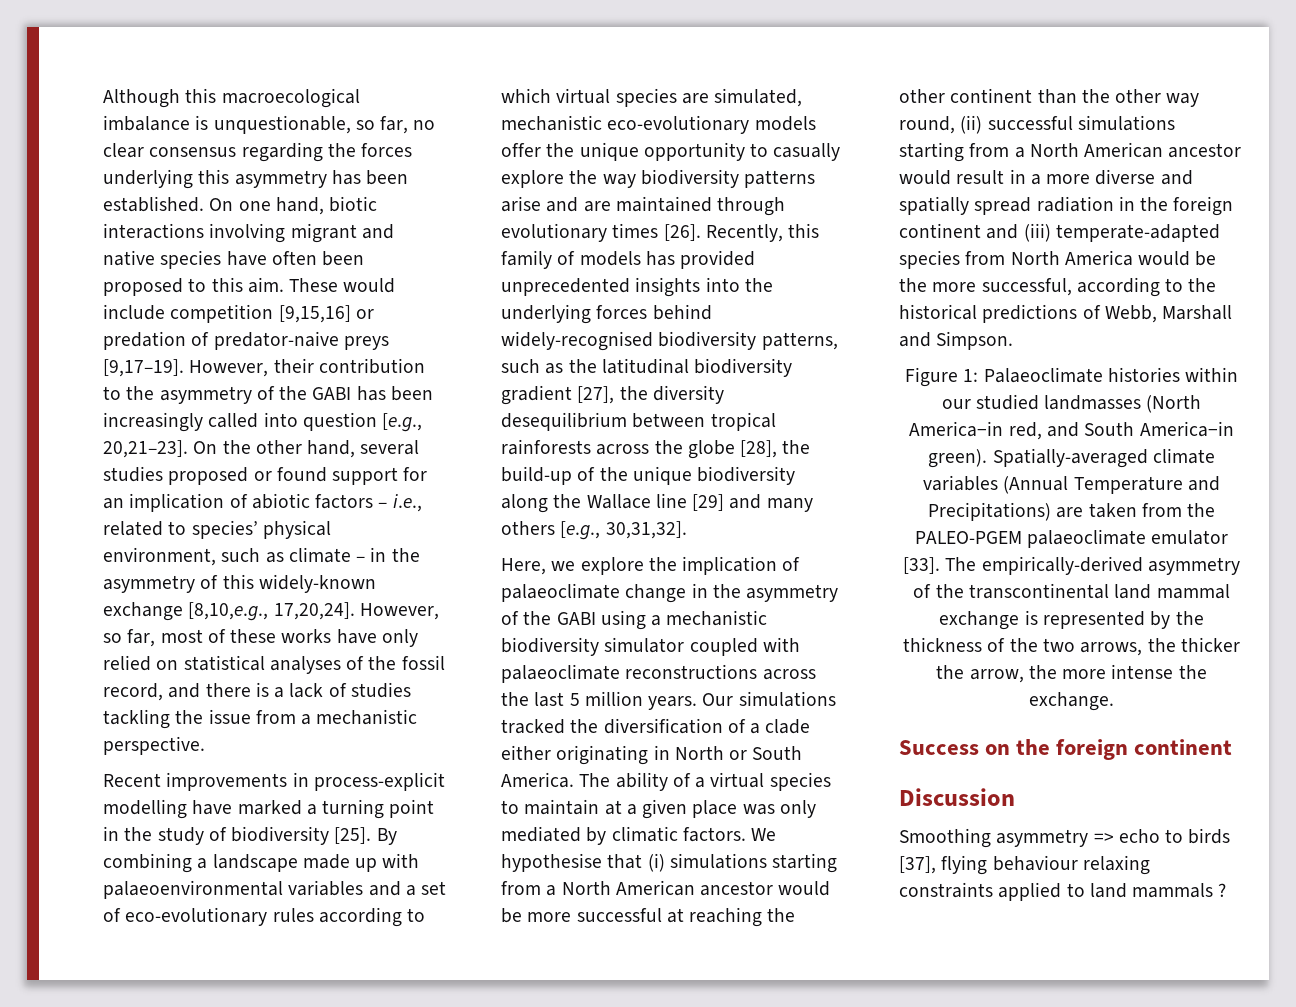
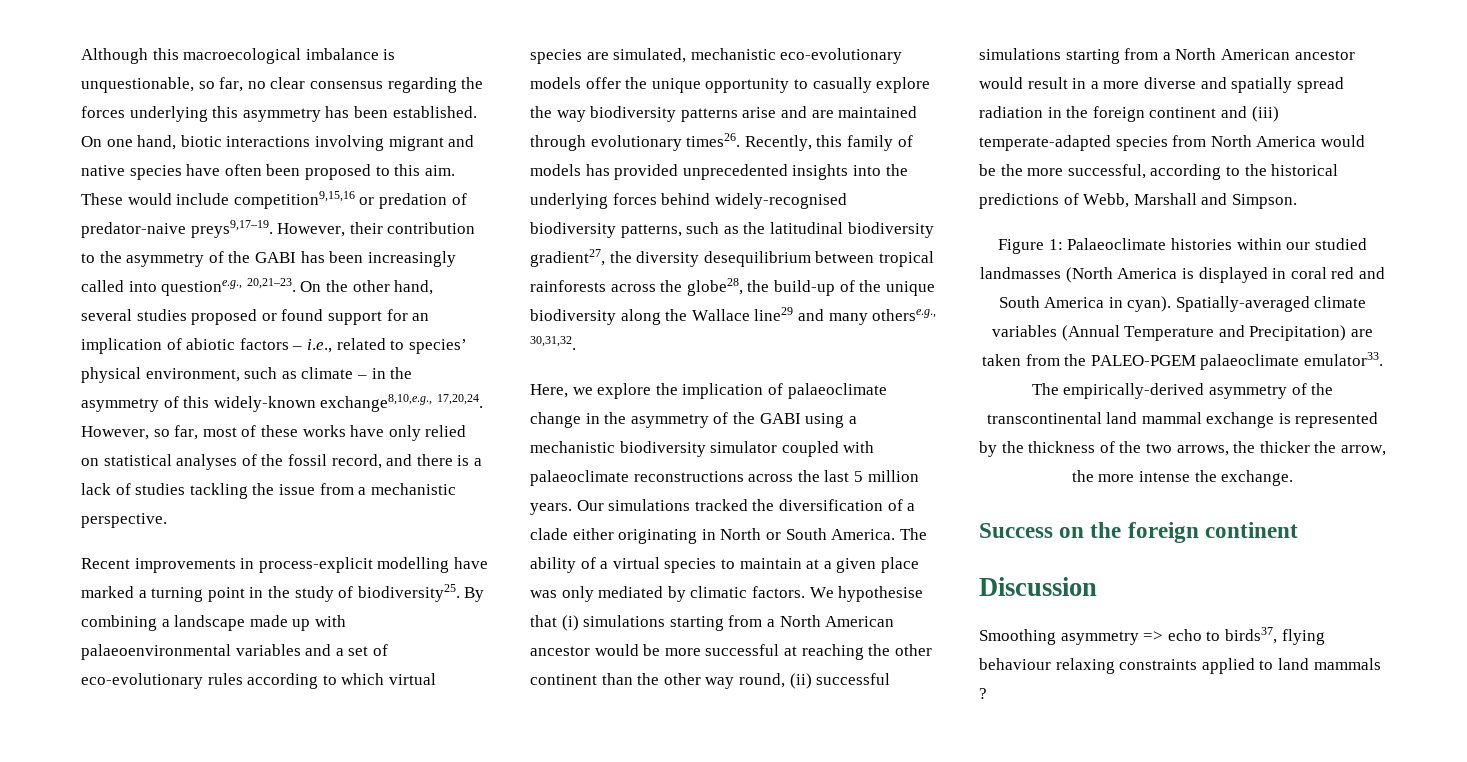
- These would include competition [9,15,16] or predation of predator-naive preys [9,17–19].
+ These would include competition9,15,16 or predation of predator-naive preys9,17–19.
- However, their contribution to the asymmetry of the GABI has been increasingly called into question [e.g., 20,21–23].
+ However, their contribution to the asymmetry of the GABI has been increasingly called into questione.g., 20,21–23.
- On the other hand, several studies proposed or found support for an implication of abiotic factors – i.e., related to species’ physical environment, such as climate – in the asymmetry of this widely-known exchange [8,10,e.g., 17,20,24].
+ On the other hand, several studies proposed or found support for an implication of abiotic factors – i.e., related to species’ physical environment, such as climate – in the asymmetry of this widely-known exchange8,10,e.g., 17,20,24.
- Recent improvements in process-explicit modelling have marked a turning point in the study of biodiversity [25].
+ Recent improvements in process-explicit modelling have marked a turning point in the study of biodiversity25.
- By combining a landscape made up with palaeoenvironmental variables and a set of eco-evolutionary rules according to which virtual species are simulated, mechanistic eco-evolutionary models offer the unique opportunity to casually explore the way biodiversity patterns arise and are maintained through evolutionary times [26].
+ By combining a landscape made up with palaeoenvironmental variables and a set of eco-evolutionary rules according to which virtual species are simulated, mechanistic eco-evolutionary models offer the unique opportunity to casually explore the way biodiversity patterns arise and are maintained through evolutionary times26.
- Recently, this family of models has provided unprecedented insights into the underlying forces behind widely-recognised biodiversity patterns, such as the latitudinal biodiversity gradient [27], the diversity desequilibrium between tropical rainforests across the globe [28], the build-up of the unique biodiversity along the Wallace line [29] and many others [e.g., 30,31,32].
+ Recently, this family of models has provided unprecedented insights into the underlying forces behind widely-recognised biodiversity patterns, such as the latitudinal biodiversity gradient27, the diversity desequilibrium between tropical rainforests across the globe28, the build-up of the unique biodiversity along the Wallace line29 and many otherse.g., 30,31,32.
- Figure 1: Palaeoclimate histories within our studied landmasses (North America−in red, and South America−in green).
+ Figure 1: Palaeoclimate histories within our studied landmasses (North America is displayed in coral red and South America in cyan).
- Spatially-averaged climate variables (Annual Temperature and Precipitations) are taken from the PALEO-PGEM palaeoclimate emulator [33].
+ Spatially-averaged climate variables (Annual Temperature and Precipitation) are taken from the PALEO-PGEM palaeoclimate emulator33.
- Smoothing asymmetry => echo to birds [37], flying behaviour relaxing constraints applied to land mammals ?
+ Smoothing asymmetry => echo to birds37, flying behaviour relaxing constraints applied to land mammals ?

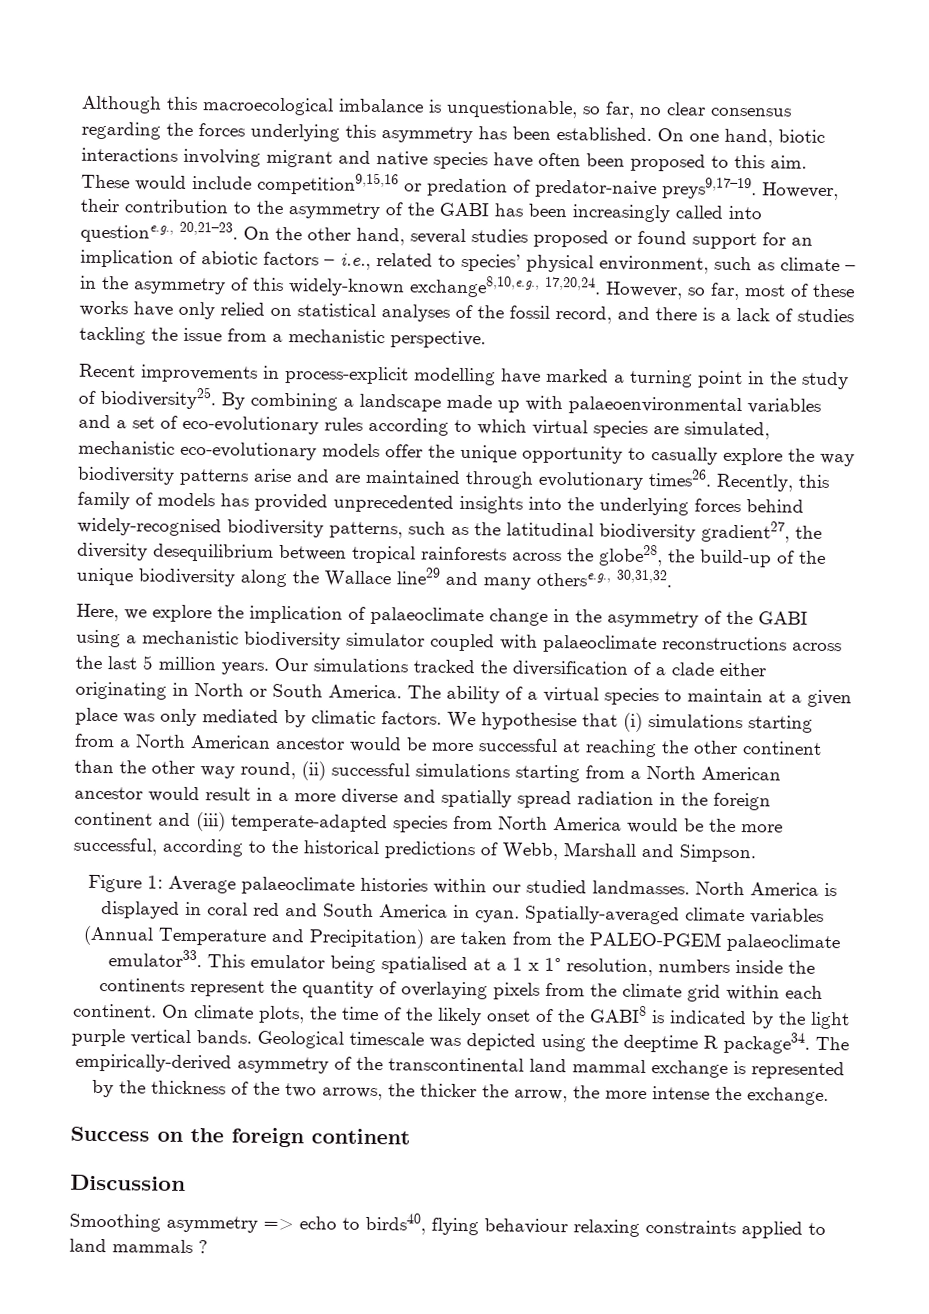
- Figure 1: Palaeoclimate histories within our studied landmasses (North America is displayed in coral red and South America in cyan).
+ Figure 1: Average palaeoclimate histories within our studied landmasses. North America is displayed in coral red and South America in cyan.
+ This emulator being spatialised at a 1 x 1° resolution, numbers inside the continents represent the quantity of overlaying pixels from the climate grid within each continent. On climate plots, the time of the likely onset of the GABI8 is indicated by the light purple vertical bands. Geological timescale was depicted using the deeptime R package34.
- Smoothing asymmetry => echo to birds37, flying behaviour relaxing constraints applied to land mammals ?
+ Smoothing asymmetry => echo to birds40, flying behaviour relaxing constraints applied to land mammals ?

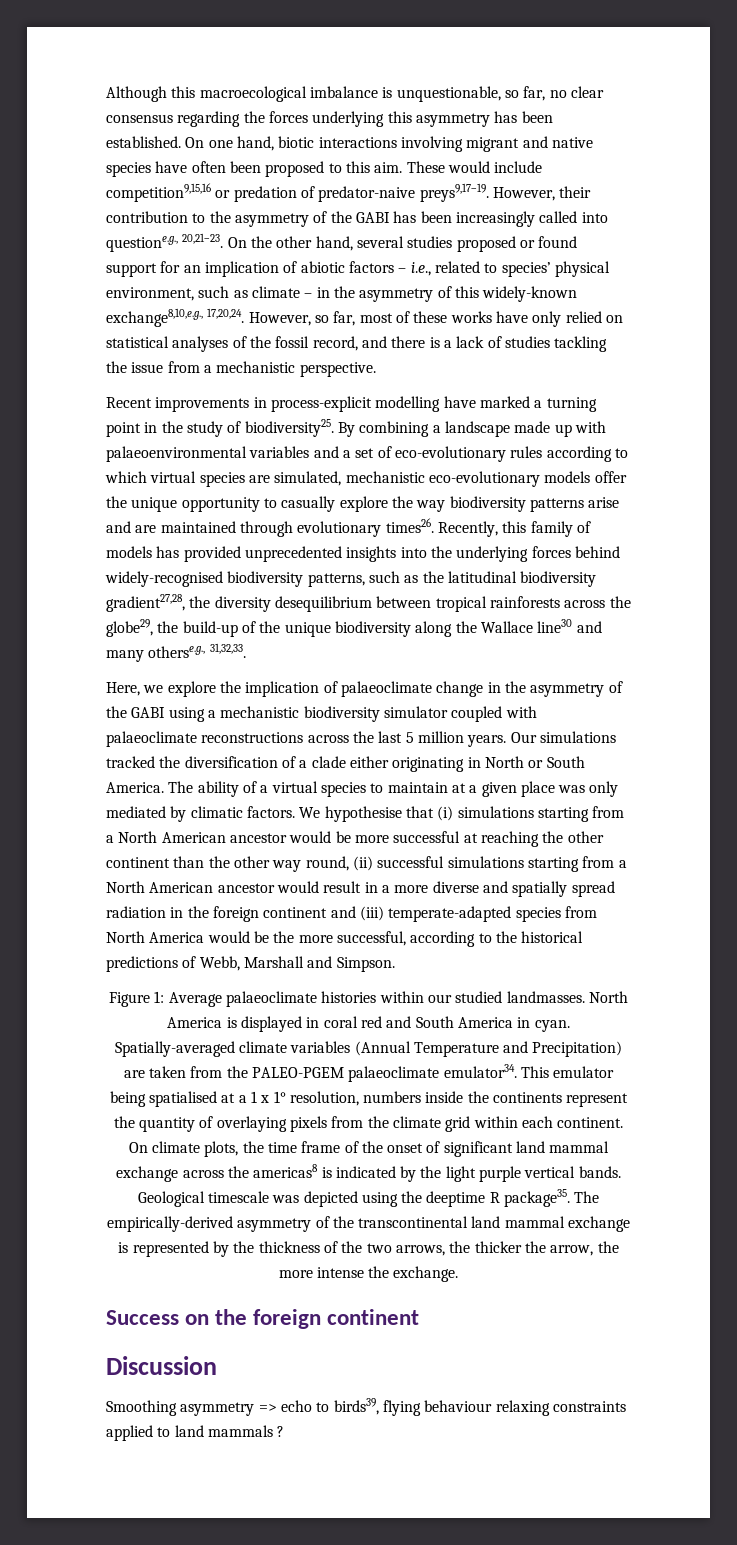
- Recently, this family of models has provided unprecedented insights into the underlying forces behind widely-recognised biodiversity patterns, such as the latitudinal biodiversity gradient27, the diversity desequilibrium between tropical rainforests across the globe28, the build-up of the unique biodiversity along the Wallace line29 and many otherse.g., 30,31,32.
+ Recently, this family of models has provided unprecedented insights into the underlying forces behind widely-recognised biodiversity patterns, such as the latitudinal biodiversity gradient27,28, the diversity desequilibrium between tropical rainforests across the globe29, the build-up of the unique biodiversity along the Wallace line30 and many otherse.g., 31,32,33.
- Spatially-averaged climate variables (Annual Temperature and Precipitation) are taken from the PALEO-PGEM palaeoclimate emulator33.
+ Spatially-averaged climate variables (Annual Temperature and Precipitation) are taken from the PALEO-PGEM palaeoclimate emulator34.
- On climate plots, the time of the likely onset of the GABI8 is indicated by the light purple vertical bands.
+ On climate plots, the time frame of the onset of significant land mammal exchange across the americas8 is indicated by the light purple vertical bands.
- Geological timescale was depicted using the deeptime R package34.
+ Geological timescale was depicted using the deeptime R package35.
- Smoothing asymmetry => echo to birds40, flying behaviour relaxing constraints applied to land mammals ?
+ Smoothing asymmetry => echo to birds39, flying behaviour relaxing constraints applied to land mammals ?

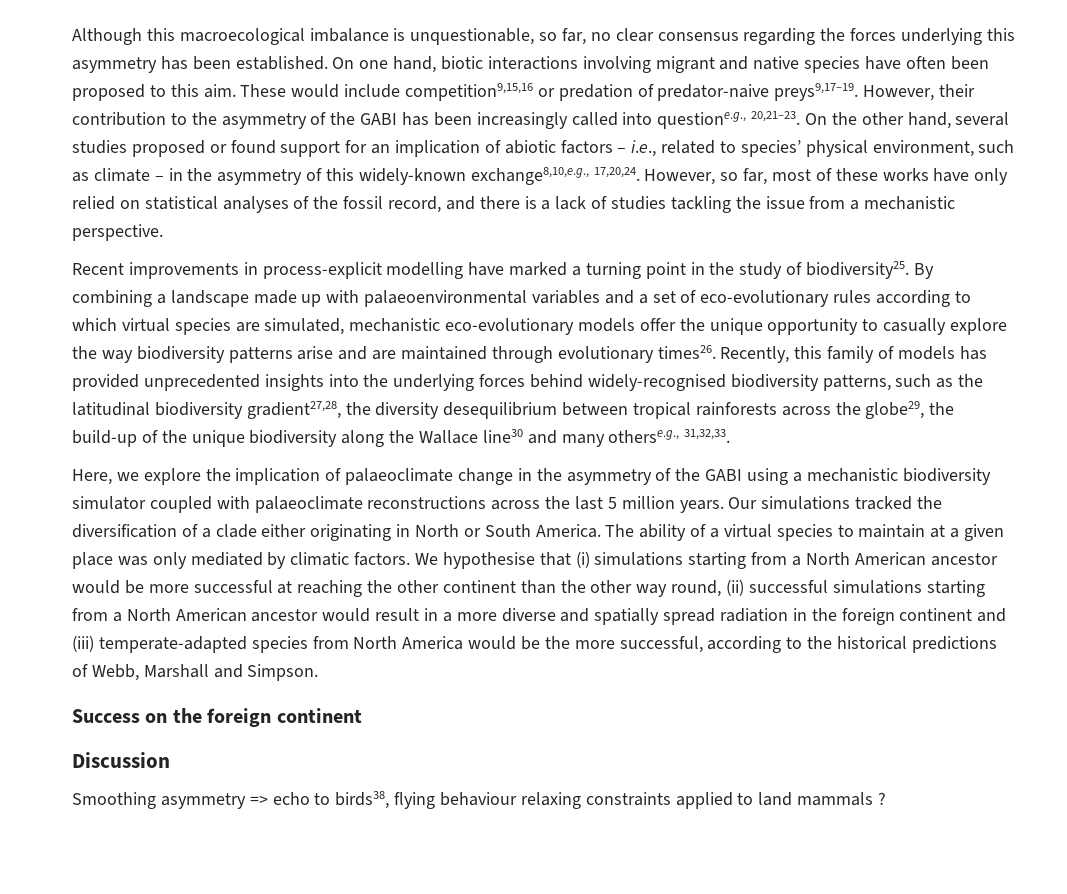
- Figure 1: Average palaeoclimate histories within our studied landmasses. North America is displayed in coral red and South America in cyan. Spatially-averaged climate variables (Annual Temperature and Precipitation) are taken from the PALEO-PGEM palaeoclimate emulator34. This emulator being spatialised at a 1 x 1° resolution, numbers inside the continents represent the quantity of overlaying pixels from the climate grid within each continent. On climate plots, the time frame of the onset of significant land mammal exchange across the americas8 is indicated by the light purple vertical bands. Geological timescale was depicted using the deeptime R package35. The empirically-derived asymmetry of the transcontinental land mammal exchange is represented by the thickness of the two arrows, the thicker the arrow, the more intense the exchange.
- Smoothing asymmetry => echo to birds39, flying behaviour relaxing constraints applied to land mammals ?
+ Smoothing asymmetry => echo to birds38, flying behaviour relaxing constraints applied to land mammals ?

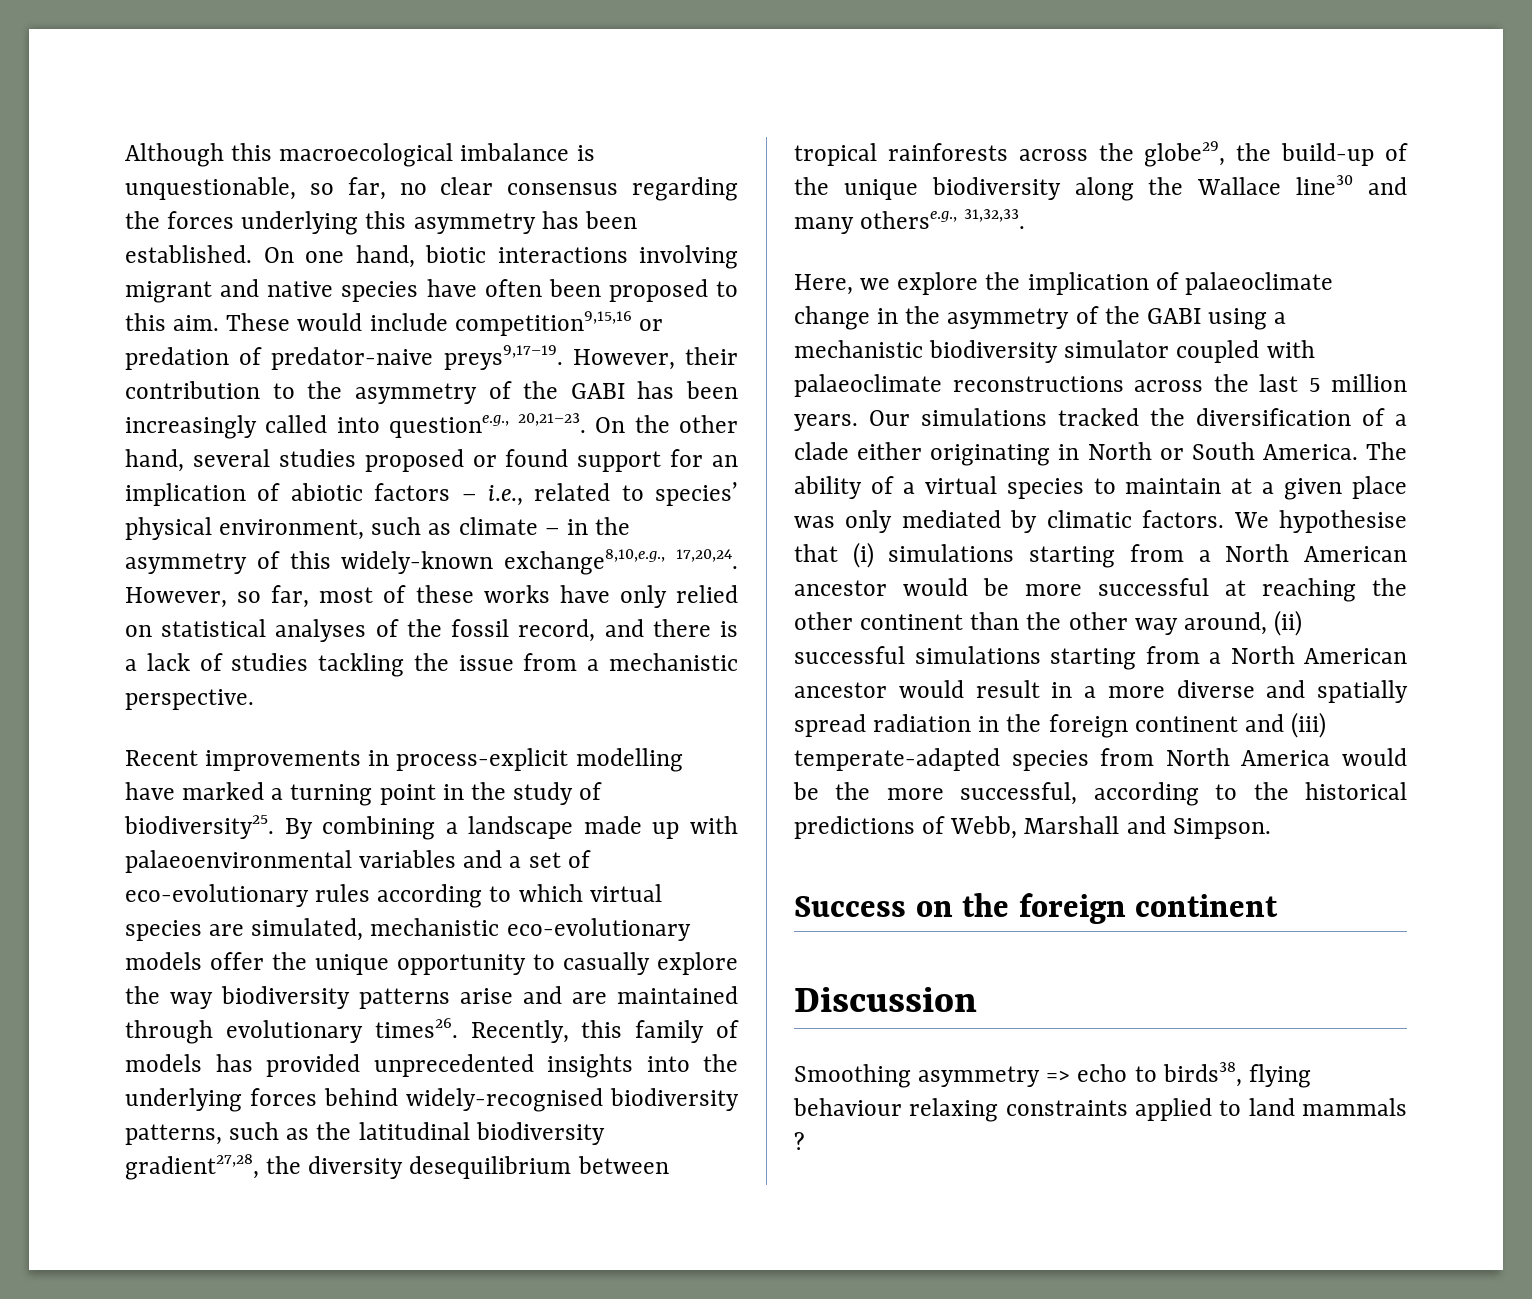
- We hypothesise that (i) simulations starting from a North American ancestor would be more successful at reaching the other continent than the other way round, (ii) successful simulations starting from a North American ancestor would result in a more diverse and spatially spread radiation in the foreign continent and (iii) temperate-adapted species from North America would be the more successful, according to the historical predictions of Webb, Marshall and Simpson.
+ We hypothesise that (i) simulations starting from a North American ancestor would be more successful at reaching the other continent than the other way around, (ii) successful simulations starting from a North American ancestor would result in a more diverse and spatially spread radiation in the foreign continent and (iii) temperate-adapted species from North America would be the more successful, according to the historical predictions of Webb, Marshall and Simpson.

